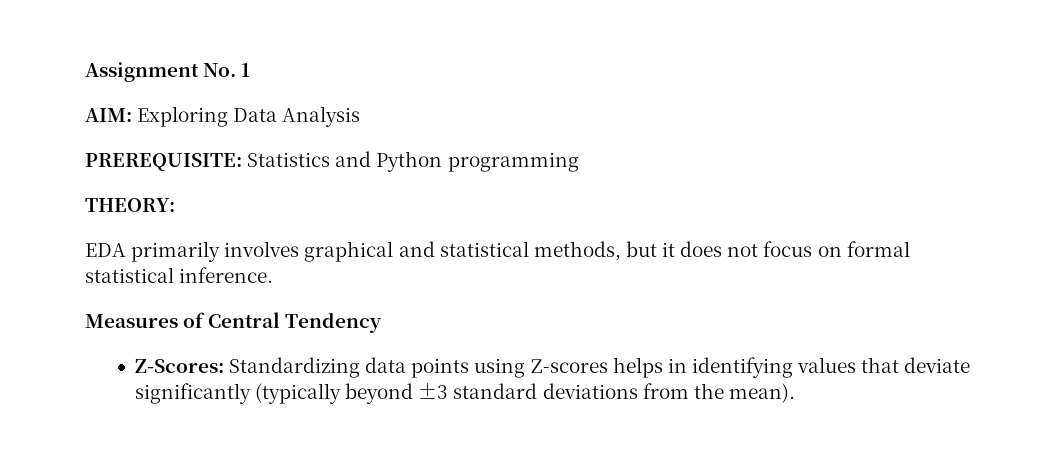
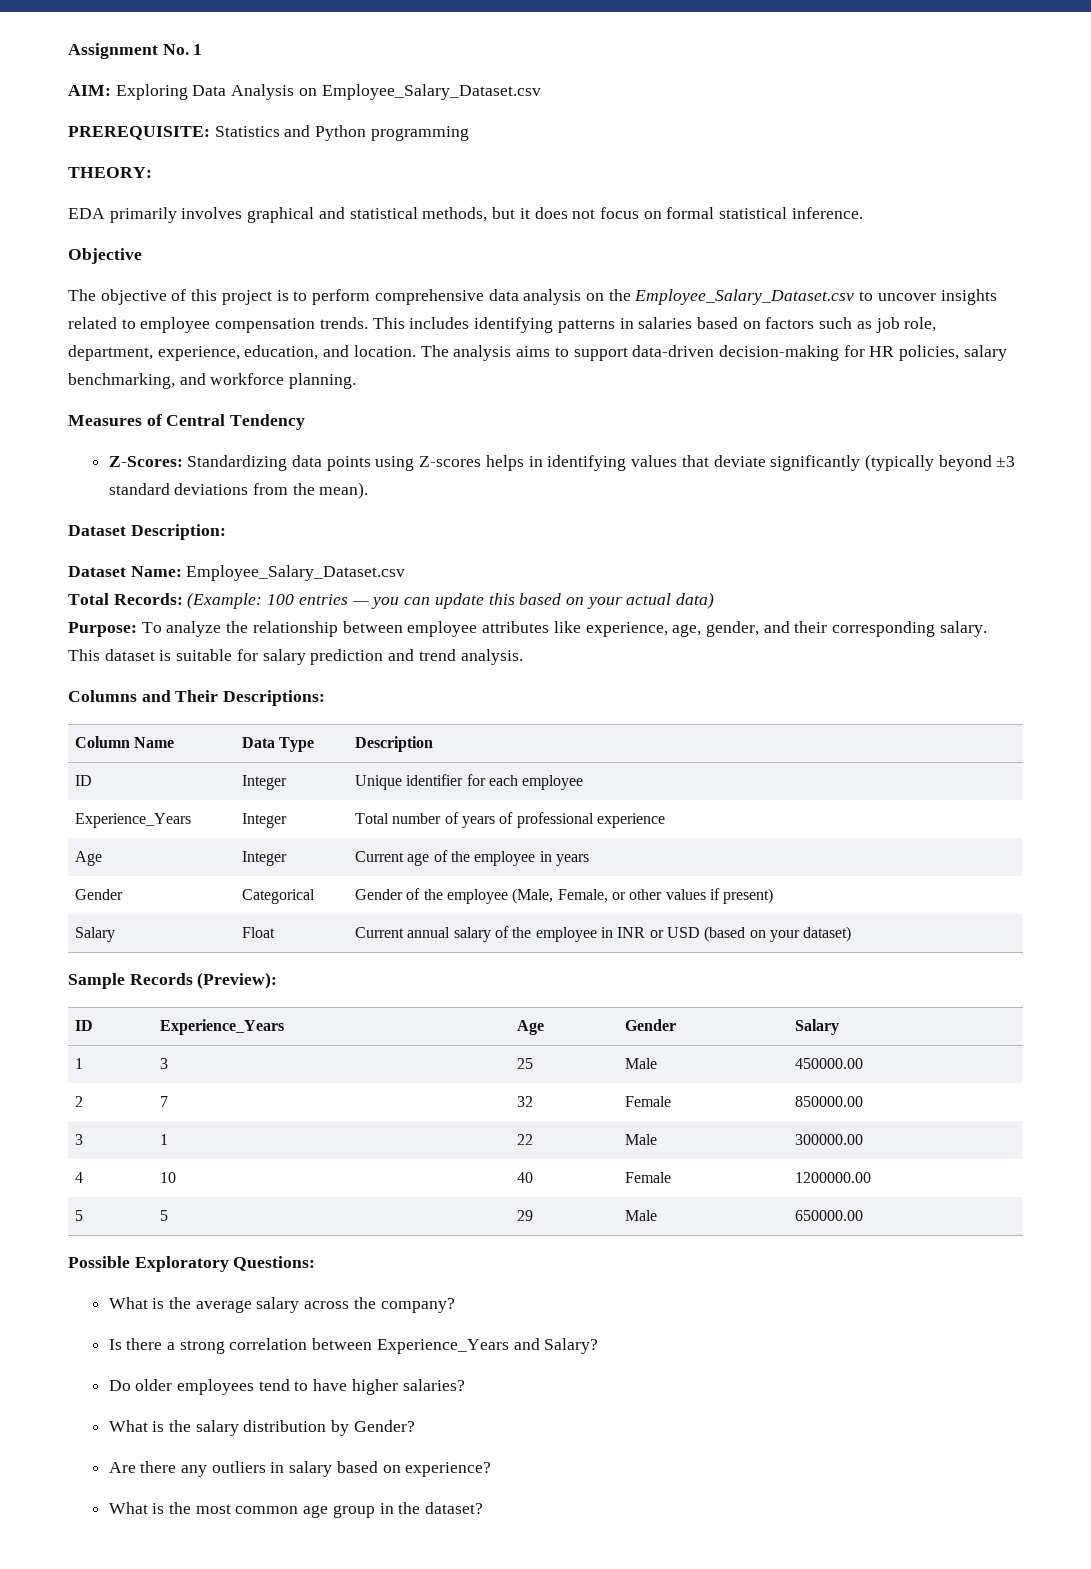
- AIM: Exploring Data Analysis
+ AIM: Exploring Data Analysis on Employee_Salary_Dataset.csv
+ Objective
+ The objective of this project is to perform comprehensive data analysis on the Employee_Salary_Dataset.csv to uncover insights related to employee compensation trends. This includes identifying patterns in salaries based on factors such as job role, department, experience, education, and location. The analysis aims to support data-driven decision-making for HR policies, salary benchmarking, and workforce planning.
+ Dataset Description:
+ Dataset Name: Employee_Salary_Dataset.csv
+ Total Records: (Example: 100 entries — you can update this based on your actual data)
+ Purpose: To analyze the relationship between employee attributes like experience, age, gender, and their corresponding salary. This dataset is suitable for salary prediction and trend analysis.
+ Columns and Their Descriptions:
+ Column Name | Data Type | Description
+ ID | Integer | Unique identifier for each employee
+ Experience_Years | Integer | Total number of years of professional experience
+ Age | Integer | Current age of the employee in years
+ Gender | Categorical | Gender of the employee (Male, Female, or other values if present)
+ Salary | Float | Current annual salary of the employee in INR or USD (based on your dataset)
+ Sample Records (Preview):
+ ID | Experience_Years | Age | Gender | Salary
+ 1 | 3 | 25 | Male | 450000.00
+ 2 | 7 | 32 | Female | 850000.00
+ 3 | 1 | 22 | Male | 300000.00
+ 4 | 10 | 40 | Female | 1200000.00
+ 5 | 5 | 29 | Male | 650000.00
+ Possible Exploratory Questions:
+ What is the average salary across the company?
+ Is there a strong correlation between Experience_Years and Salary?
+ Do older employees tend to have higher salaries?
+ What is the salary distribution by Gender?
+ Are there any outliers in salary based on experience?
+ What is the most common age group in the dataset?

